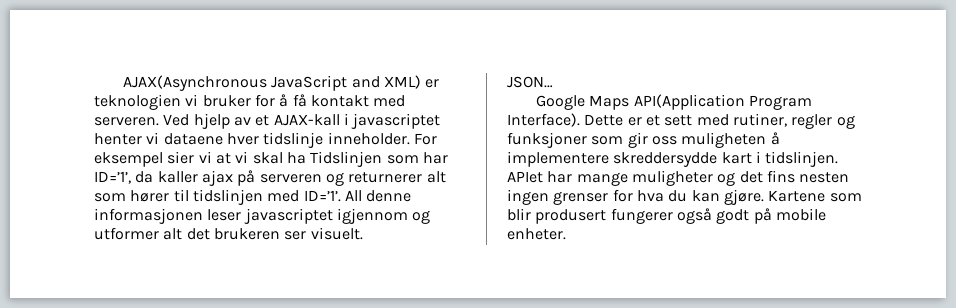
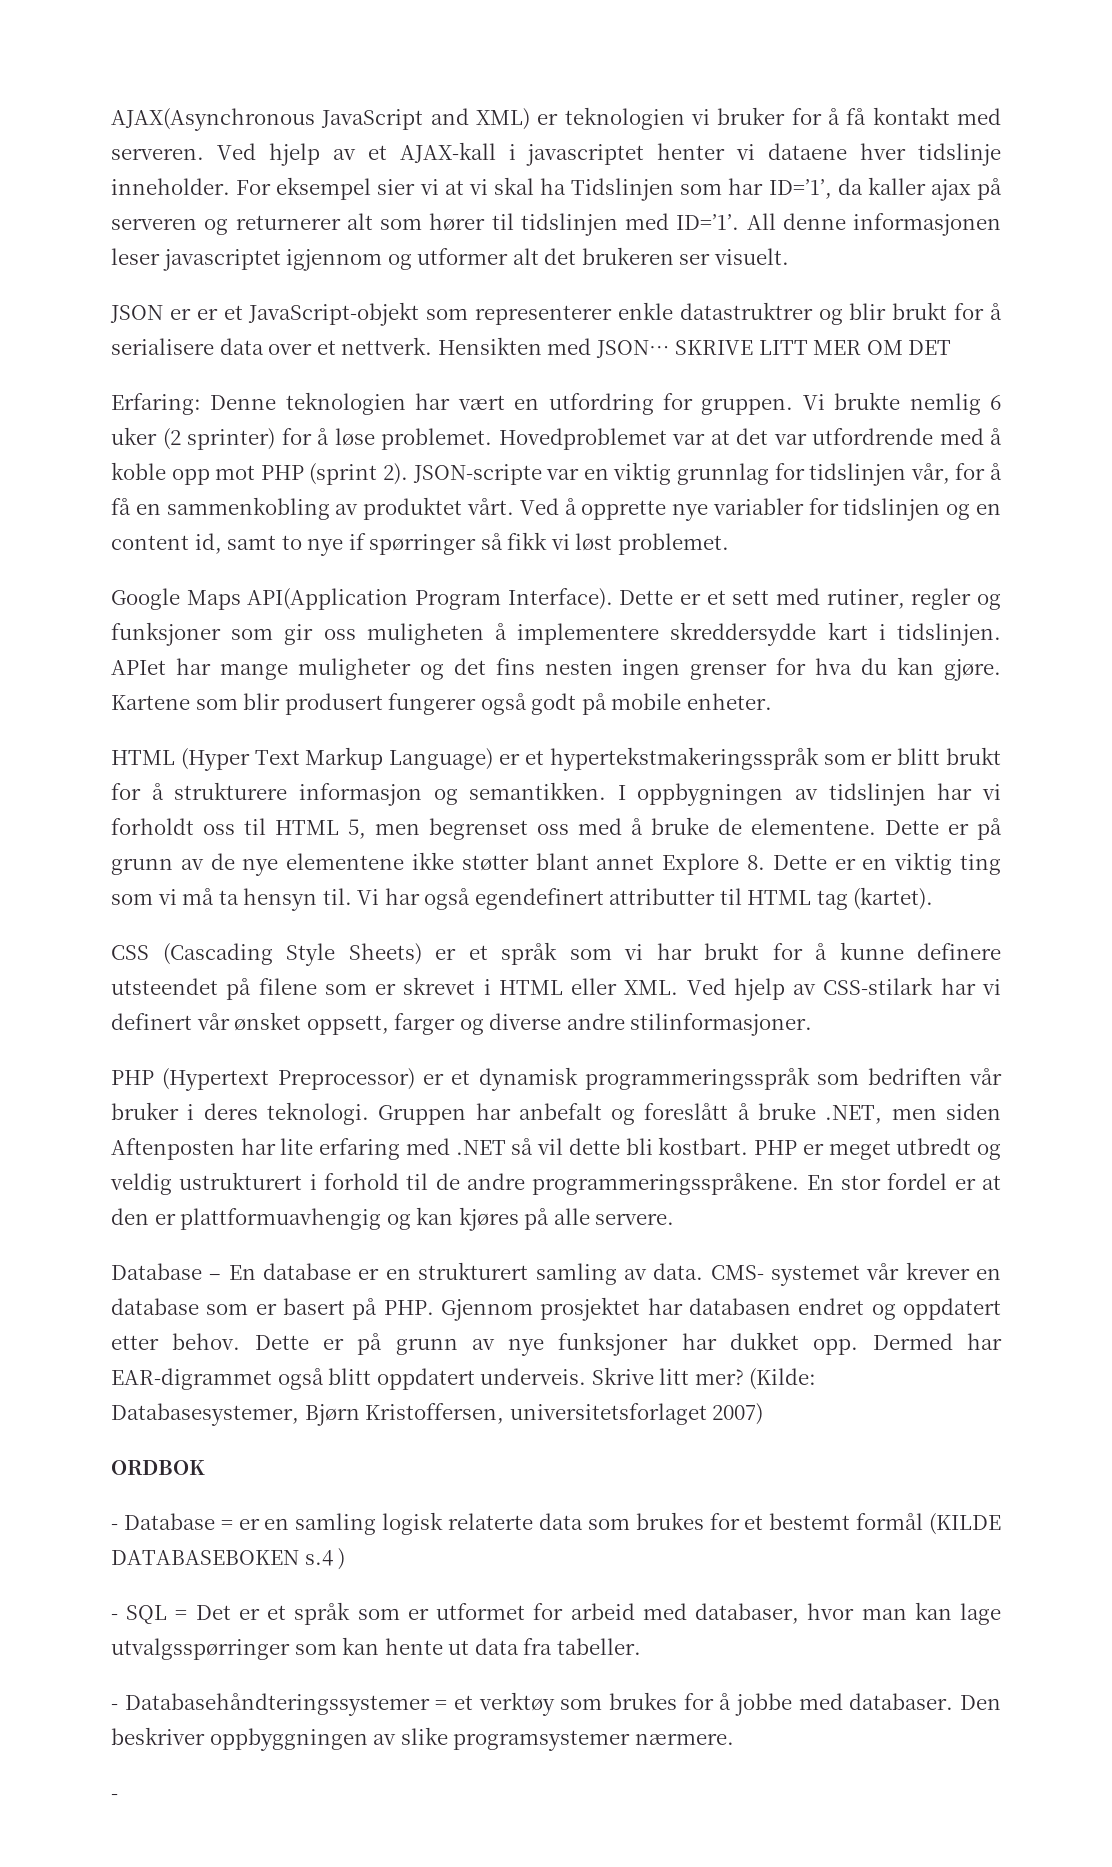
- JSON…
+ JSON er er et JavaScript-objekt som representerer enkle datastruktrer og blir brukt for å serialisere data over et nettverk. Hensikten med JSON… SKRIVE LITT MER OM DET
+ Erfaring: Denne teknologien har vært en utfordring for gruppen. Vi brukte nemlig 6 uker (2 sprinter) for å løse problemet. Hovedproblemet var at det var utfordrende med å koble opp mot PHP (sprint 2). JSON-scripte var en viktig grunnlag for tidslinjen vår, for å få en sammenkobling av produktet vårt. Ved å opprette nye variabler for tidslinjen og en content id, samt to nye if spørringer så fikk vi løst problemet.
+ HTML (Hyper Text Markup Language) er et hypertekstmakeringsspråk som er blitt brukt for å strukturere informasjon og semantikken. I oppbygningen av tidslinjen har vi forholdt oss til HTML 5, men begrenset oss med å bruke de elementene. Dette er på grunn av de nye elementene ikke støtter blant annet Explore 8. Dette er en viktig ting som vi må ta hensyn til. Vi har også egendefinert attributter til HTML tag (kartet).
+ CSS (Cascading Style Sheets) er et språk som vi har brukt for å kunne definere utsteendet på filene som er skrevet i HTML eller XML. Ved hjelp av CSS-stilark har vi definert vår ønsket oppsett, farger og diverse andre stilinformasjoner.
+ PHP (Hypertext Preprocessor) er et dynamisk programmeringsspråk som bedriften vår bruker i deres teknologi. Gruppen har anbefalt og foreslått å bruke .NET, men siden Aftenposten har lite erfaring med .NET så vil dette bli kostbart. PHP er meget utbredt og veldig ustrukturert i forhold til de andre programmeringsspråkene. En stor fordel er at den er plattformuavhengig og kan kjøres på alle servere.
+ Database – En database er en strukturert samling av data. CMS- systemet vår krever en database som er basert på PHP. Gjennom prosjektet har databasen endret og oppdatert etter behov. Dette er på grunn av nye funksjoner har dukket opp. Dermed har EAR-digrammet også blitt oppdatert underveis. Skrive litt mer? (Kilde: Databasesystemer, Bjørn Kristoffersen, universitetsforlaget 2007)
+ ORDBOK
+ - Database = er en samling logisk relaterte data som brukes for et bestemt formål (KILDE DATABASEBOKEN s.4 )
+ - SQL = Det er et språk som er utformet for arbeid med databaser, hvor man kan lage utvalgsspørringer som kan hente ut data fra tabeller.
+ - Databasehåndteringssystemer = et verktøy som brukes for å jobbe med databaser. Den beskriver oppbyggningen av slike programsystemer nærmere.
+ -

